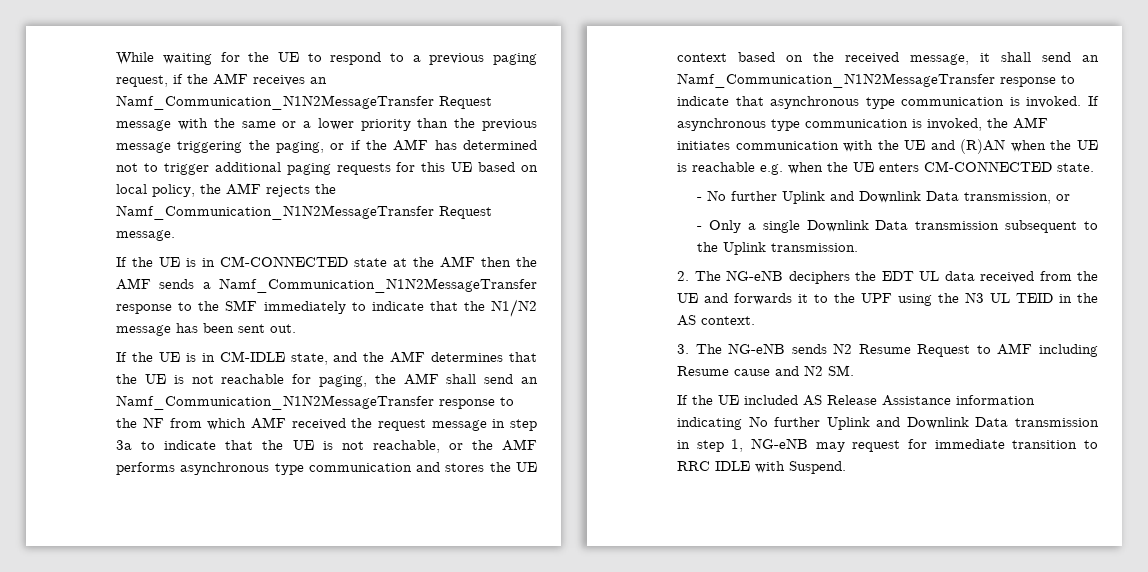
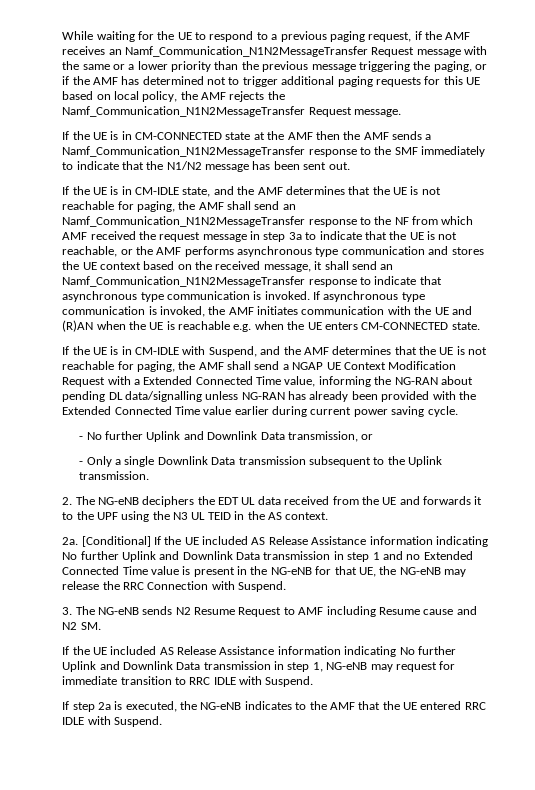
+ If the UE is in CM-IDLE with Suspend, and the AMF determines that the UE is not reachable for paging, the AMF shall send a NGAP UE Context Modification Request with a Extended Connected Time value, informing the NG-RAN about pending DL data/signalling unless NG-RAN has already been provided with the Extended Connected Time value earlier during current power saving cycle.
+ 2a. [Conditional] If the UE included AS Release Assistance information indicating No further Uplink and Downlink Data transmission in step 1 and no Extended Connected Time value is present in the NG-eNB for that UE, the NG-eNB may release the RRC Connection with Suspend.
+ If step 2a is executed, the NG-eNB indicates to the AMF that the UE entered RRC IDLE with Suspend.

